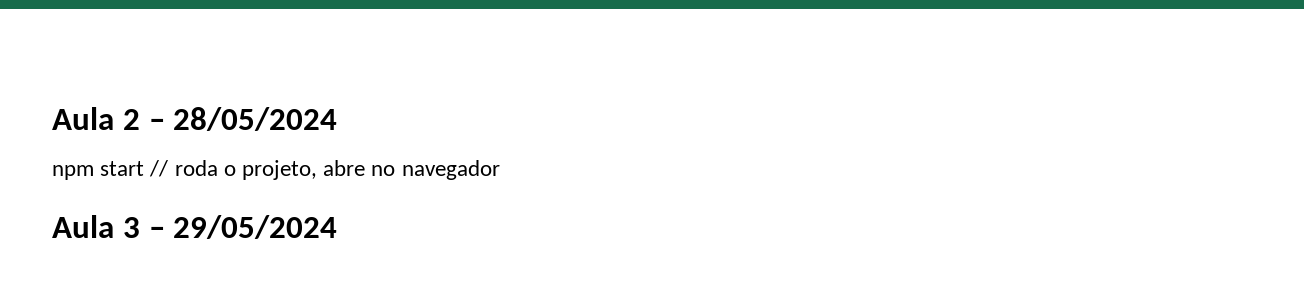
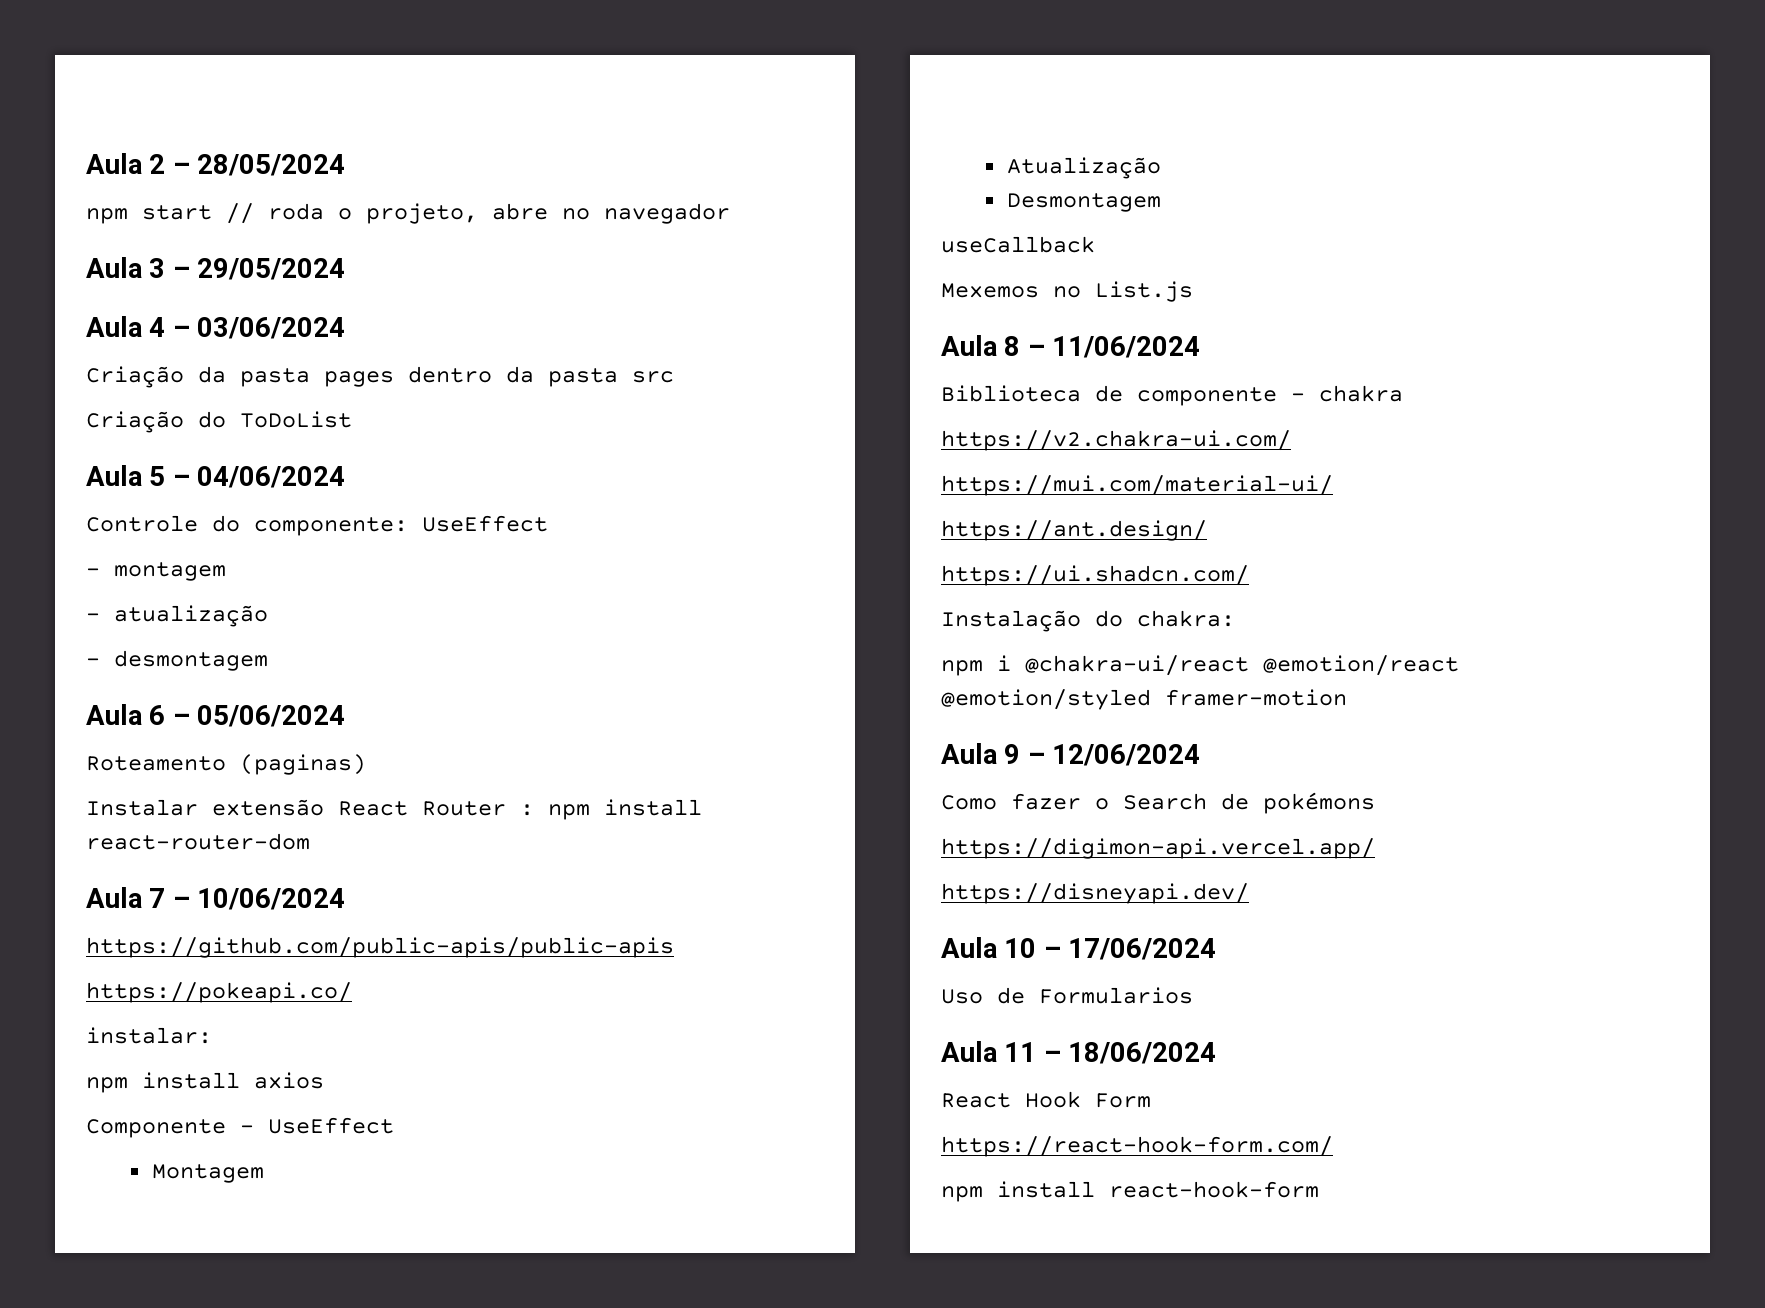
+ Aula 4 – 03/06/2024
+ Criação da pasta pages dentro da pasta src
+ Criação do ToDoList
+ Aula 5 – 04/06/2024
+ Controle do componente: UseEffect
+ - montagem
+ - atualização
+ - desmontagem
+ Aula 6 – 05/06/2024
+ Roteamento (paginas)
+ Instalar extensão React Router : npm install react-router-dom
+ Aula 7 – 10/06/2024
+ https://github.com/public-apis/public-apis
+ https://pokeapi.co/
+ instalar:
+ npm install axios
+ Componente – UseEffect
+ Montagem
+ Atualização
+ Desmontagem
+ useCallback
+ Mexemos no List.js
+ Aula 8 – 11/06/2024
+ Biblioteca de componente – chakra
+ https://v2.chakra-ui.com/
+ https://mui.com/material-ui/
+ https://ant.design/
+ https://ui.shadcn.com/
+ Instalação do chakra:
+ npm i @chakra-ui/react @emotion/react @emotion/styled framer-motion
+ Aula 9 – 12/06/2024
+ Como fazer o Search de pokémons
+ https://digimon-api.vercel.app/
+ https://disneyapi.dev/
+ Aula 10 – 17/06/2024
+ Uso de Formularios
+ Aula 11 – 18/06/2024
+ React Hook Form
+ https://react-hook-form.com/
+ npm install react-hook-form

